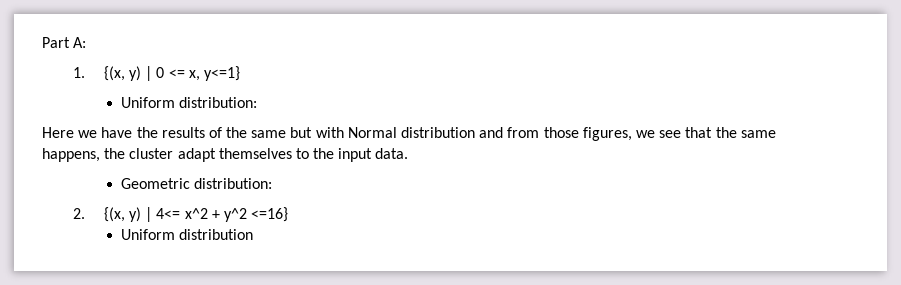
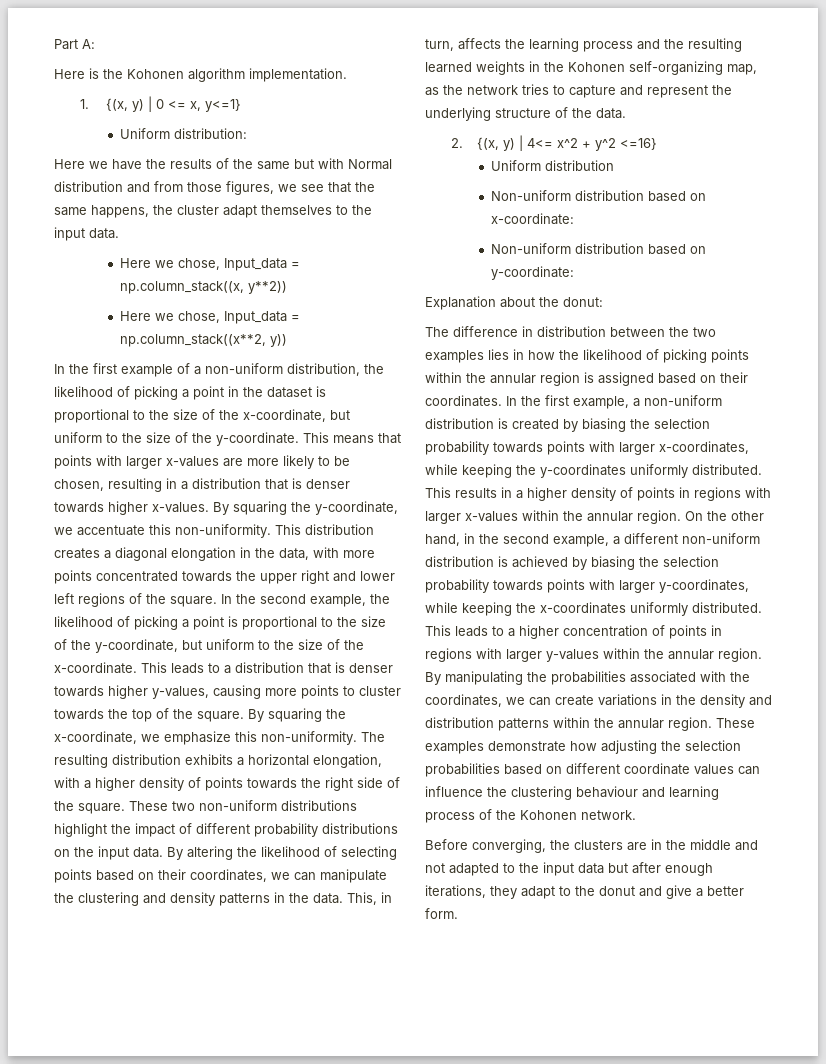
+ Here is the Kohonen algorithm implementation.
- Geometric distribution:
+ Here we chose, Input_data = np.column_stack((x, y**2))
+ Here we chose, Input_data = np.column_stack((x**2, y))
+ In the first example of a non-uniform distribution, the likelihood of picking a point in the dataset is proportional to the size of the x-coordinate, but uniform to the size of the y-coordinate. This means that points with larger x-values are more likely to be chosen, resulting in a distribution that is denser towards higher x-values. By squaring the y-coordinate, we accentuate this non-uniformity. This distribution creates a diagonal elongation in the data, with more points concentrated towards the upper right and lower left regions of the square. In the second example, the likelihood of picking a point is proportional to the size of the y-coordinate, but uniform to the size of the x-coordinate. This leads to a distribution that is denser towards higher y-values, causing more points to cluster towards the top of the square. By squaring the x-coordinate, we emphasize this non-uniformity. The resulting distribution exhibits a horizontal elongation, with a higher density of points towards the right side of the square. These two non-uniform distributions highlight the impact of different probability distributions on the input data. By altering the likelihood of selecting points based on their coordinates, we can manipulate the clustering and density patterns in the data. This, in turn, affects the learning process and the resulting learned weights in the Kohonen self-organizing map, as the network tries to capture and represent the underlying structure of the data.
+ Non-uniform distribution based on x-coordinate:
+ Non-uniform distribution based on y-coordinate:
+ Explanation about the donut:
+ The difference in distribution between the two examples lies in how the likelihood of picking points within the annular region is assigned based on their coordinates. In the first example, a non-uniform distribution is created by biasing the selection probability towards points with larger x-coordinates, while keeping the y-coordinates uniformly distributed. This results in a higher density of points in regions with larger x-values within the annular region. On the other hand, in the second example, a different non-uniform distribution is achieved by biasing the selection probability towards points with larger y-coordinates, while keeping the x-coordinates uniformly distributed. This leads to a higher concentration of points in regions with larger y-values within the annular region. By manipulating the probabilities associated with the coordinates, we can create variations in the density and distribution patterns within the annular region. These examples demonstrate how adjusting the selection probabilities based on different coordinate values can influence the clustering behaviour and learning process of the Kohonen network.
+ Before converging, the clusters are in the middle and not adapted to the input data but after enough iterations, they adapt to the donut and give a better form.

